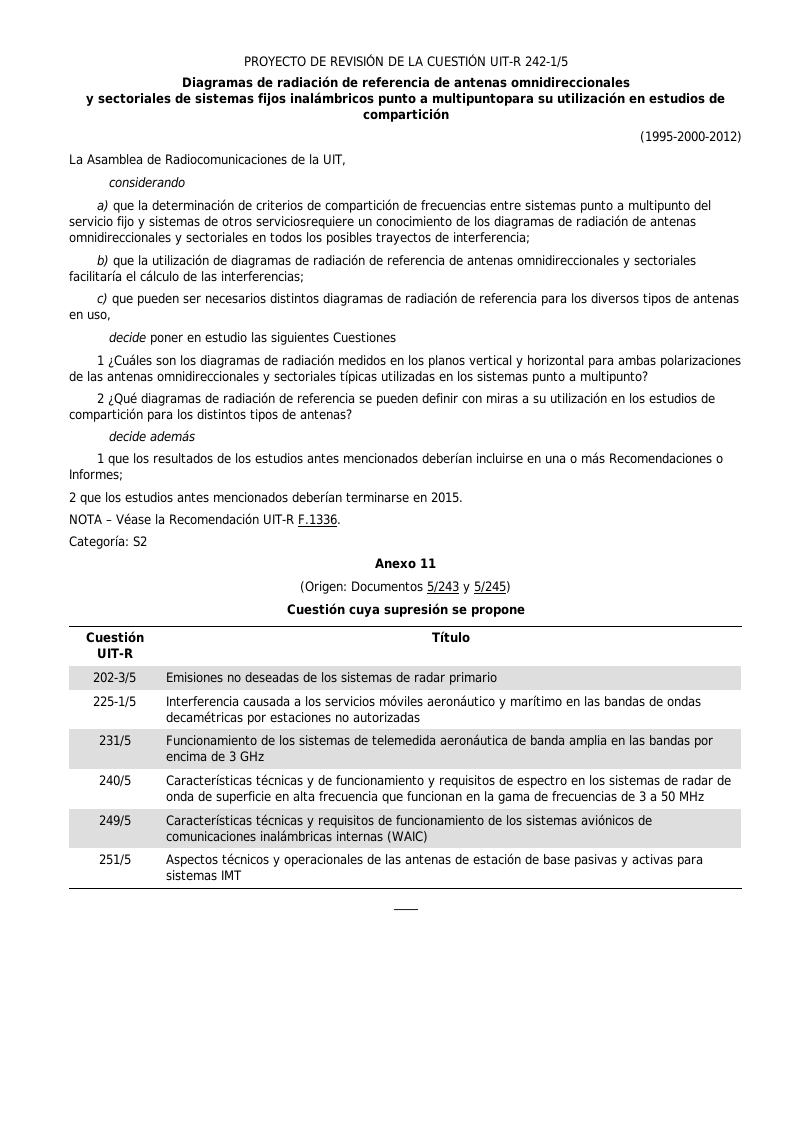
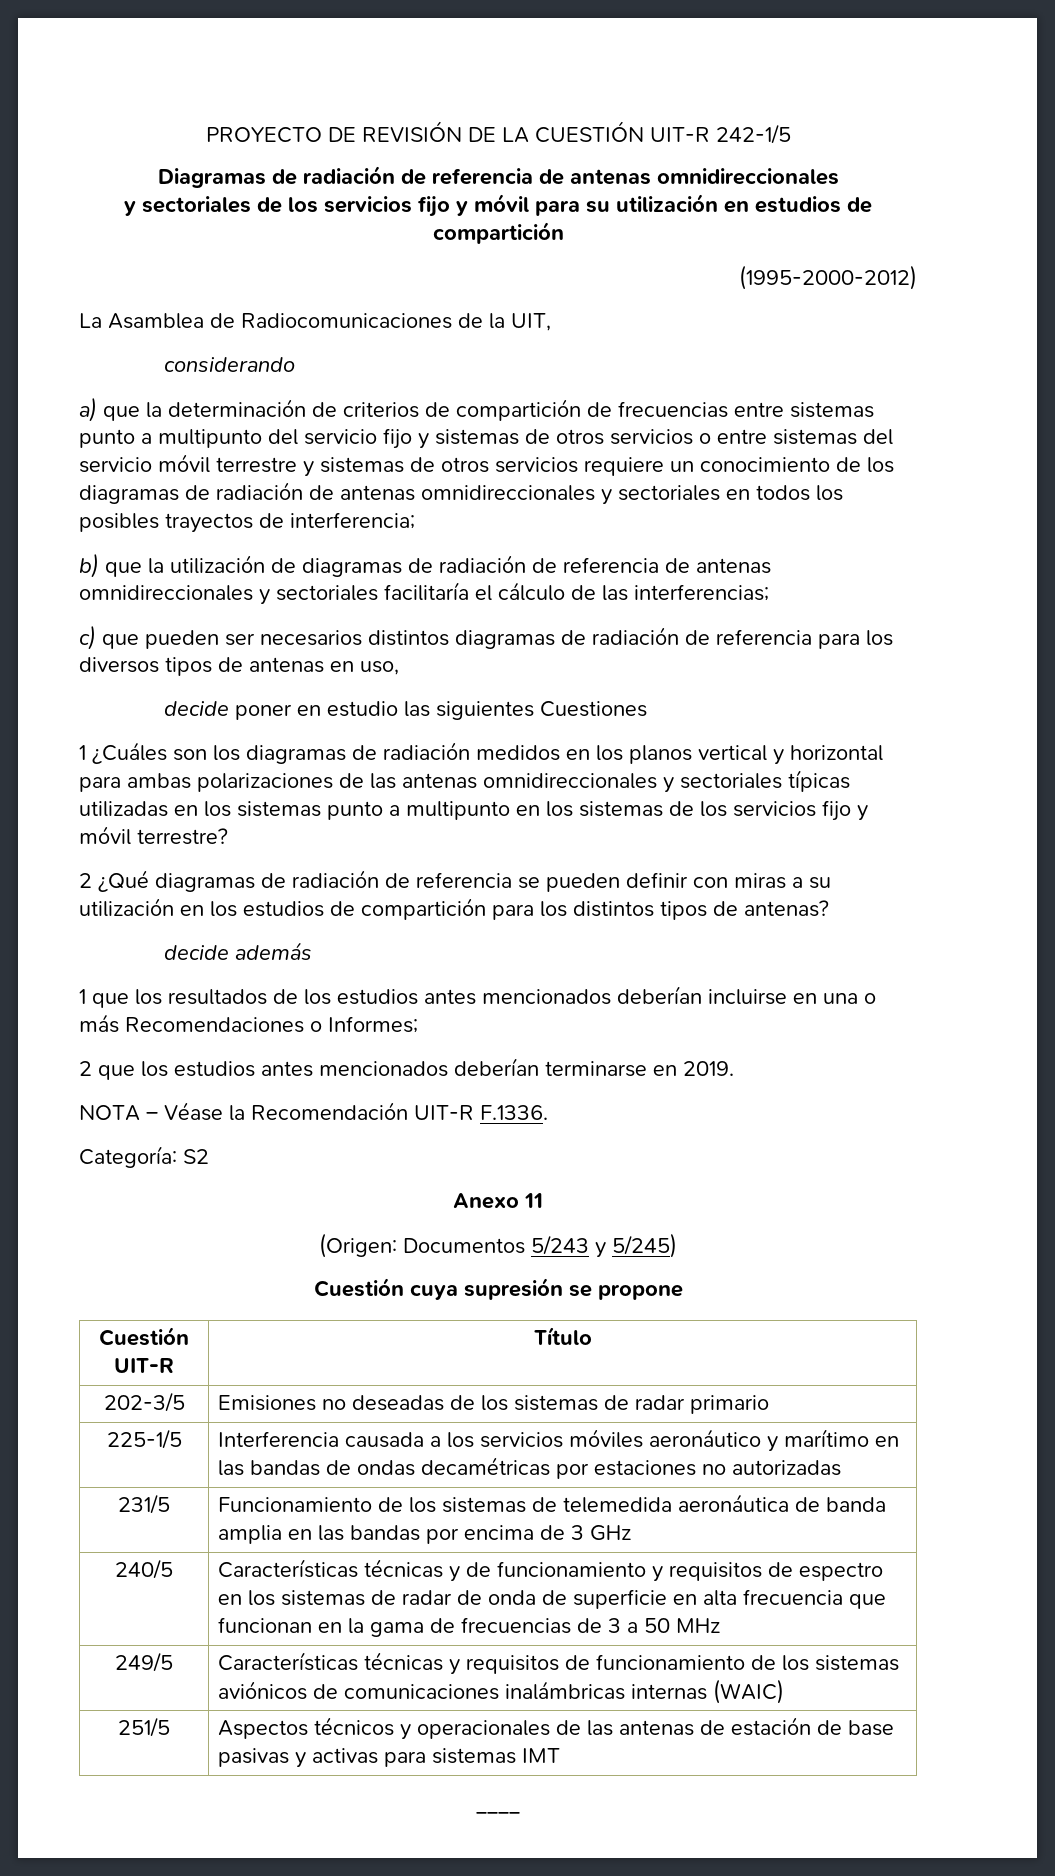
- y sectoriales de sistemas fijos inalámbricos punto a multipuntopara su utilización en estudios de compartición
+ y sectoriales de los servicios fijo y móvil para su utilización en estudios de compartición
- a) que la determinación de criterios de compartición de frecuencias entre sistemas punto a multipunto del servicio fijo y sistemas de otros serviciosrequiere un conocimiento de los diagramas de radiación de antenas omnidireccionales y sectoriales en todos los posibles trayectos de interferencia;
+ a) que la determinación de criterios de compartición de frecuencias entre sistemas punto a multipunto del servicio fijo y sistemas de otros servicios o entre sistemas del servicio móvil terrestre y sistemas de otros servicios requiere un conocimiento de los diagramas de radiación de antenas omnidireccionales y sectoriales en todos los posibles trayectos de interferencia;
- 1 ¿Cuáles son los diagramas de radiación medidos en los planos vertical y horizontal para ambas polarizaciones de las antenas omnidireccionales y sectoriales típicas utilizadas en los sistemas punto a multipunto?
+ 1 ¿Cuáles son los diagramas de radiación medidos en los planos vertical y horizontal para ambas polarizaciones de las antenas omnidireccionales y sectoriales típicas utilizadas en los sistemas punto a multipunto en los sistemas de los servicios fijo y móvil terrestre?
- 2 que los estudios antes mencionados deberían terminarse en 2015.
+ 2 que los estudios antes mencionados deberían terminarse en 2019.

